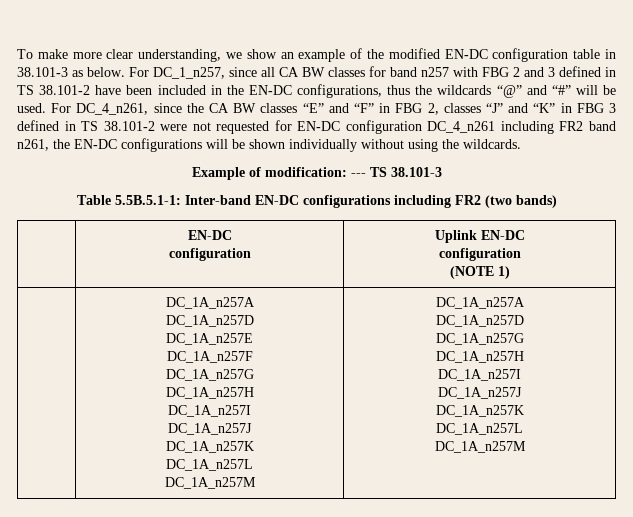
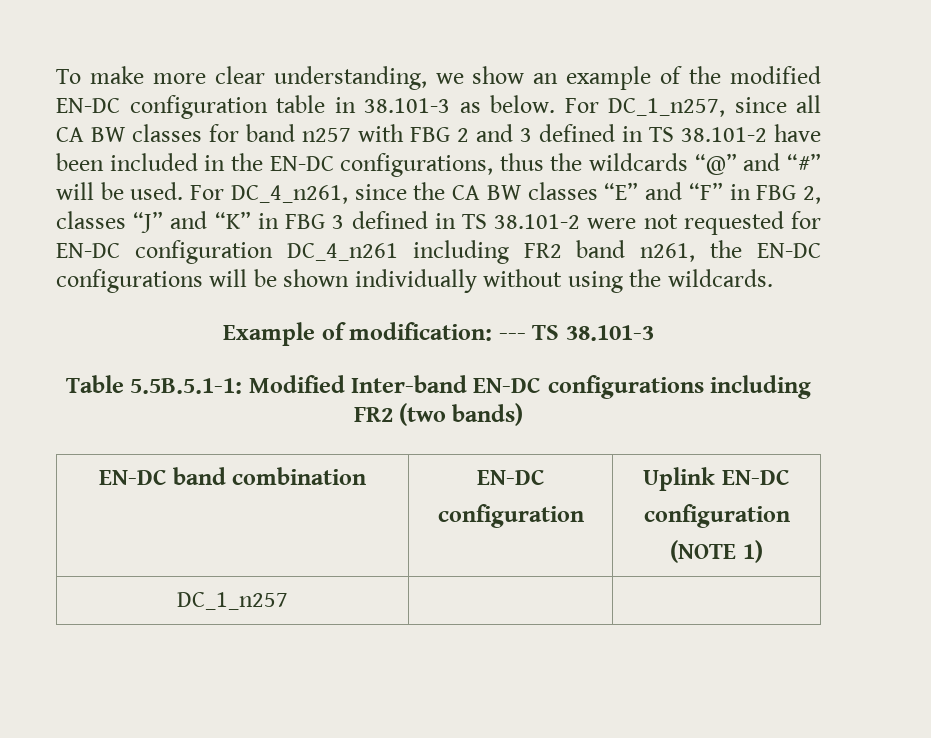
- Table 5.5B.5.1-1: Inter-band EN-DC configurations including FR2 (two bands)
+ Table 5.5B.5.1-1: Modified Inter-band EN-DC configurations including FR2 (two bands)
- | EN-DC
+ EN-DC band combination | EN-DC
  configuration | Uplink EN-DC
  configuration
  (NOTE 1)
- | DC_1A_n257A
- DC_1A_n257D
- DC_1A_n257E
- DC_1A_n257F
- DC_1A_n257G
- DC_1A_n257H
- DC_1A_n257I
- DC_1A_n257J
- DC_1A_n257K
- DC_1A_n257L
- DC_1A_n257M | DC_1A_n257A
- DC_1A_n257D
- DC_1A_n257G
- DC_1A_n257H
- DC_1A_n257I
- DC_1A_n257J
- DC_1A_n257K
- DC_1A_n257L
- DC_1A_n257M
+ DC_1_n257 | |

